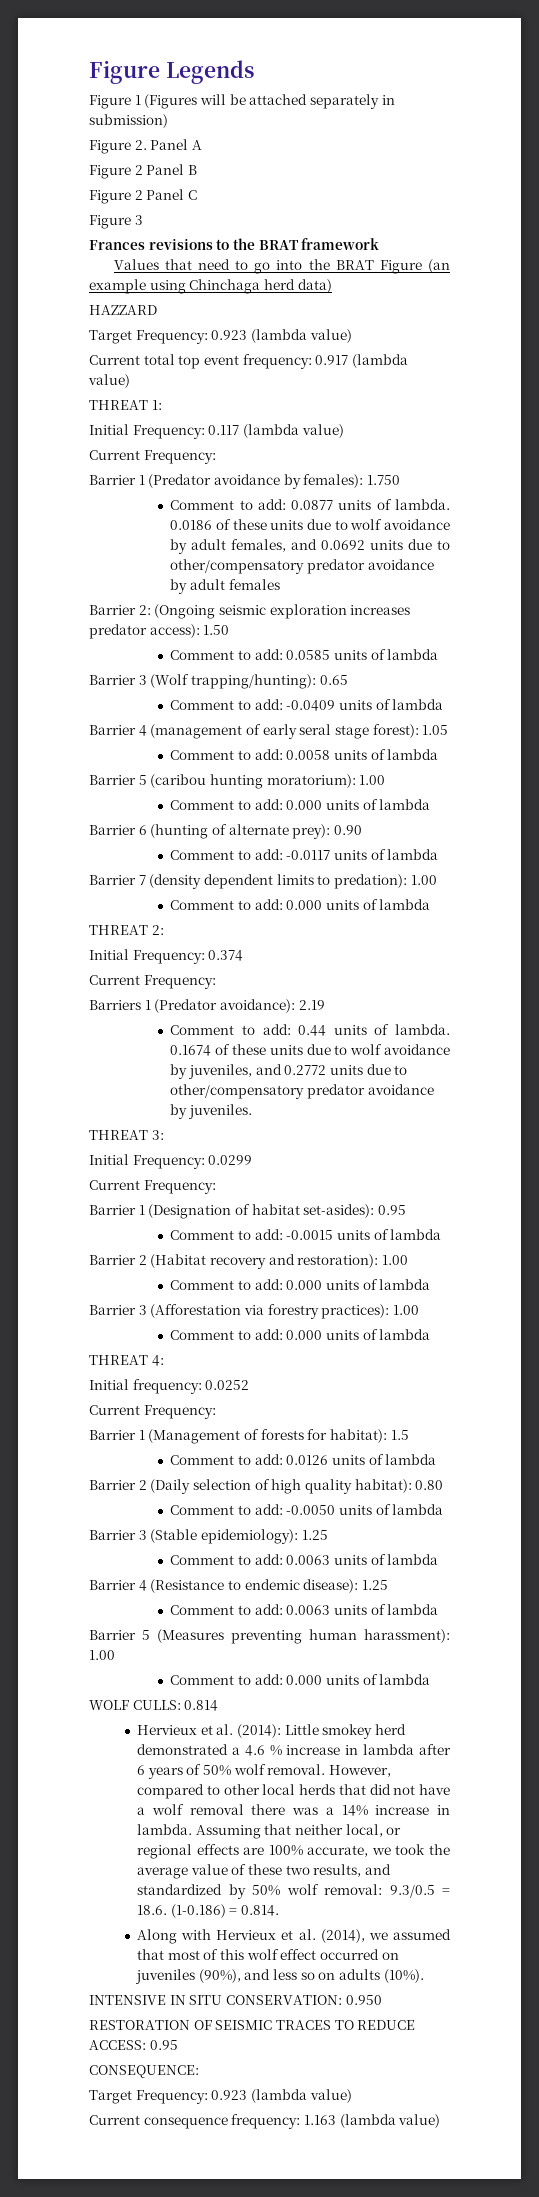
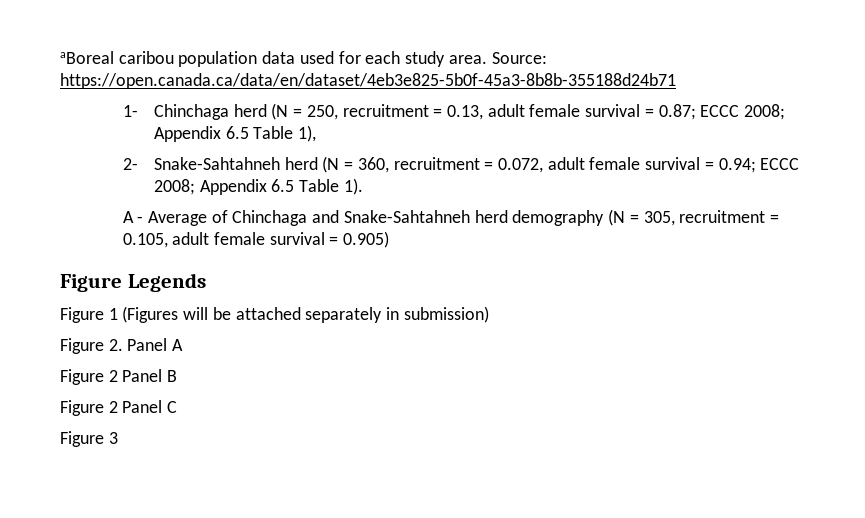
+ aBoreal caribou population data used for each study area. Source: https://open.canada.ca/data/en/dataset/4eb3e825-5b0f-45a3-8b8b-355188d24b71
+ 1- Chinchaga herd (N = 250, recruitment = 0.13, adult female survival = 0.87; ECCC 2008; Appendix 6.5 Table 1),
+ 2- Snake-Sahtahneh herd (N = 360, recruitment = 0.072, adult female survival = 0.94; ECCC 2008; Appendix 6.5 Table 1).
+ A - Average of Chinchaga and Snake-Sahtahneh herd demography (N = 305, recruitment = 0.105, adult female survival = 0.905)
- Frances revisions to the BRAT framework
- Values that need to go into the BRAT Figure (an example using Chinchaga herd data)
- HAZZARD
- Target Frequency: 0.923 (lambda value)
- Current total top event frequency: 0.917 (lambda value)
- THREAT 1:
- Initial Frequency: 0.117 (lambda value)
- Current Frequency:
- Barrier 1 (Predator avoidance by females): 1.750
- Comment to add: 0.0877 units of lambda. 0.0186 of these units due to wolf avoidance by adult females, and 0.0692 units due to other/compensatory predator avoidance by adult females
- Barrier 2: (Ongoing seismic exploration increases predator access): 1.50
- Comment to add: 0.0585 units of lambda
- Barrier 3 (Wolf trapping/hunting): 0.65
- Comment to add: -0.0409 units of lambda
- Barrier 4 (management of early seral stage forest): 1.05
- Comment to add: 0.0058 units of lambda
- Barrier 5 (caribou hunting moratorium): 1.00
- Comment to add: 0.000 units of lambda
- Barrier 6 (hunting of alternate prey): 0.90
- Comment to add: -0.0117 units of lambda
- Barrier 7 (density dependent limits to predation): 1.00
- Comment to add: 0.000 units of lambda
- THREAT 2:
- Initial Frequency: 0.374
- Current Frequency:
- Barriers 1 (Predator avoidance): 2.19
- Comment to add: 0.44 units of lambda. 0.1674 of these units due to wolf avoidance by juveniles, and 0.2772 units due to other/compensatory predator avoidance by juveniles.
- THREAT 3:
- Initial Frequency: 0.0299
- Current Frequency:
- Barrier 1 (Designation of habitat set-asides): 0.95
- Comment to add: -0.0015 units of lambda
- Barrier 2 (Habitat recovery and restoration): 1.00
- Comment to add: 0.000 units of lambda
- Barrier 3 (Afforestation via forestry practices): 1.00
- Comment to add: 0.000 units of lambda
- THREAT 4:
- Initial frequency: 0.0252
- Current Frequency:
- Barrier 1 (Management of forests for habitat): 1.5
- Comment to add: 0.0126 units of lambda
- Barrier 2 (Daily selection of high quality habitat): 0.80
- Comment to add: -0.0050 units of lambda
- Barrier 3 (Stable epidemiology): 1.25
- Comment to add: 0.0063 units of lambda
- Barrier 4 (Resistance to endemic disease): 1.25
- Comment to add: 0.0063 units of lambda
- Barrier 5 (Measures preventing human harassment): 1.00
- Comment to add: 0.000 units of lambda
- WOLF CULLS: 0.814
- Hervieux et al. (2014): Little smokey herd demonstrated a 4.6 % increase in lambda after 6 years of 50% wolf removal. However, compared to other local herds that did not have a wolf removal there was a 14% increase in lambda. Assuming that neither local, or regional effects are 100% accurate, we took the average value of these two results, and standardized by 50% wolf removal: 9.3/0.5 = 18.6. (1-0.186) = 0.814.
- Along with Hervieux et al. (2014), we assumed that most of this wolf effect occurred on juveniles (90%), and less so on adults (10%).
- INTENSIVE IN SITU CONSERVATION: 0.950
- RESTORATION OF SEISMIC TRACES TO REDUCE ACCESS: 0.95
- CONSEQUENCE:
- Target Frequency: 0.923 (lambda value)
- Current consequence frequency: 1.163 (lambda value)

